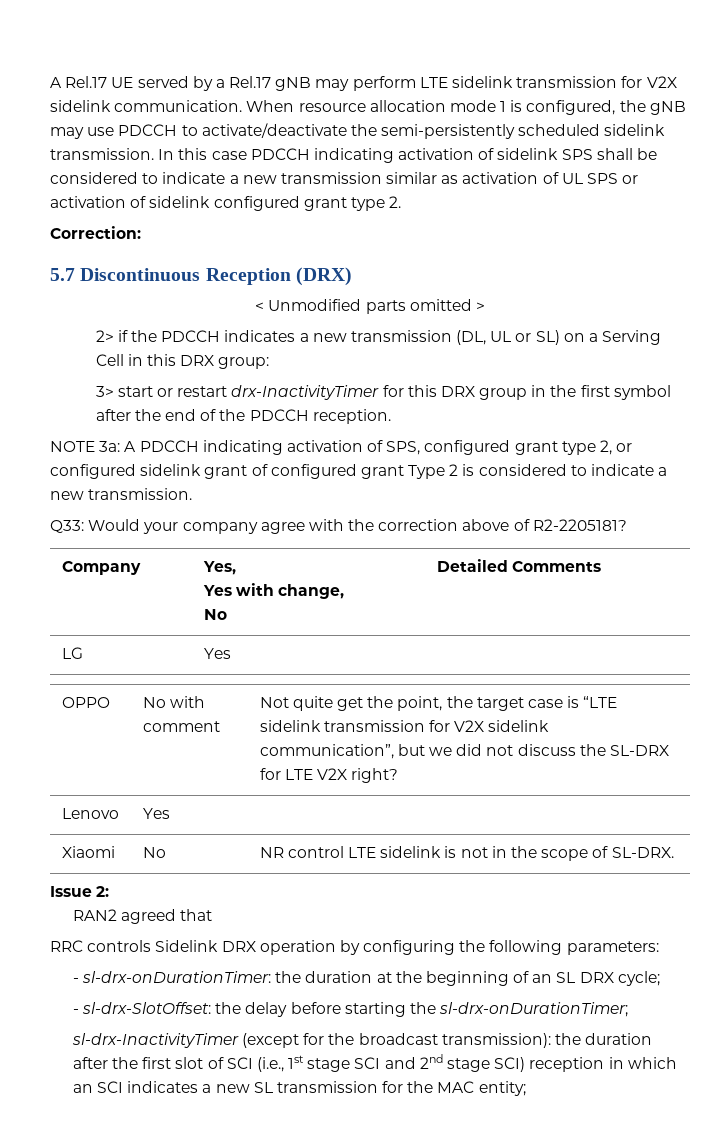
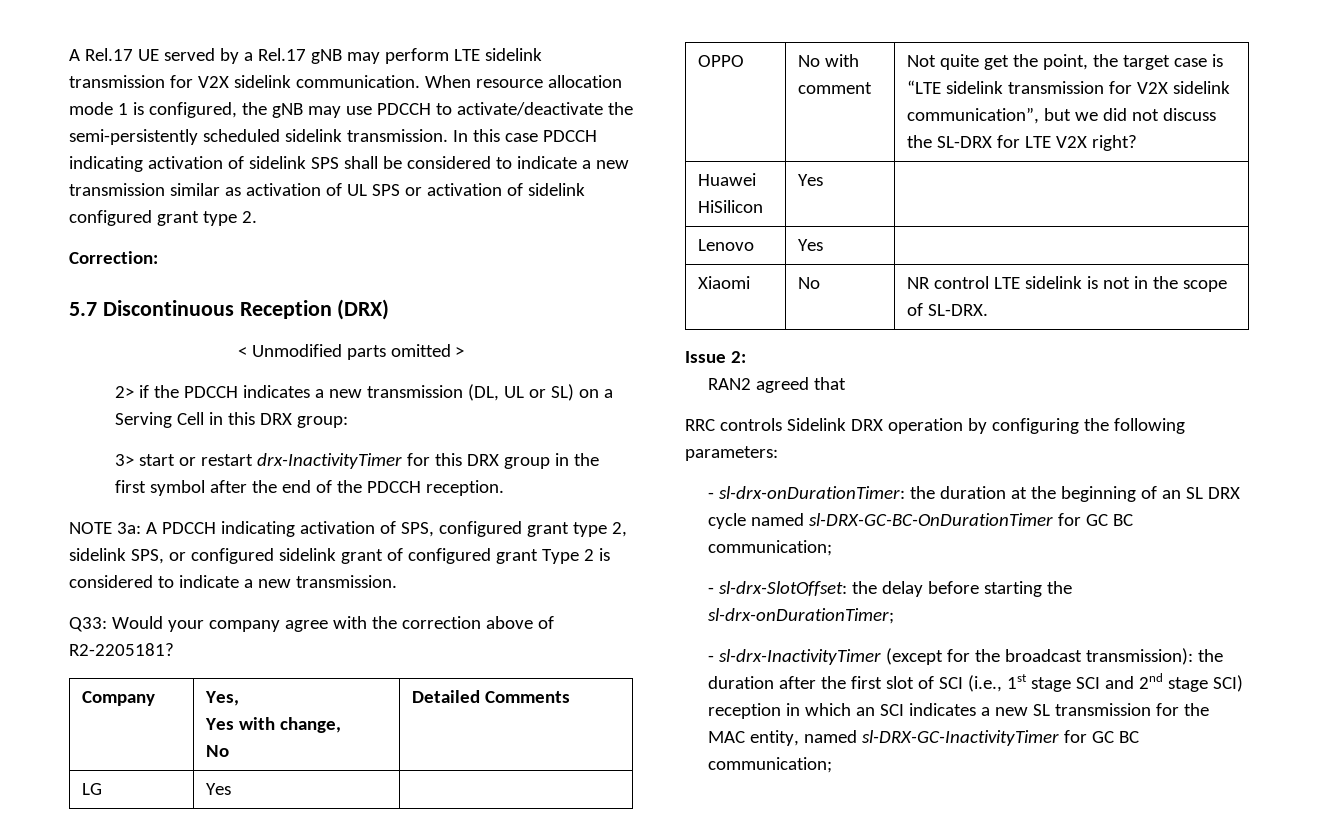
- NOTE 3a: A PDCCH indicating activation of SPS, configured grant type 2, or configured sidelink grant of configured grant Type 2 is considered to indicate a new transmission.
+ NOTE 3a: A PDCCH indicating activation of SPS, configured grant type 2, sidelink SPS, or configured sidelink grant of configured grant Type 2 is considered to indicate a new transmission.
+ Huawei HiSilicon | Yes |
- - sl-drx-onDurationTimer: the duration at the beginning of an SL DRX cycle;
+ - sl-drx-onDurationTimer: the duration at the beginning of an SL DRX cycle named sl-DRX-GC-BC-OnDurationTimer for GC BC communication;
- sl-drx-InactivityTimer (except for the broadcast transmission): the duration after the first slot of SCI (i.e., 1st stage SCI and 2nd stage SCI) reception in which an SCI indicates a new SL transmission for the MAC entity;
+ - sl-drx-InactivityTimer (except for the broadcast transmission): the duration after the first slot of SCI (i.e., 1st stage SCI and 2nd stage SCI) reception in which an SCI indicates a new SL transmission for the MAC entity, named sl-DRX-GC-InactivityTimer for GC BC communication;

